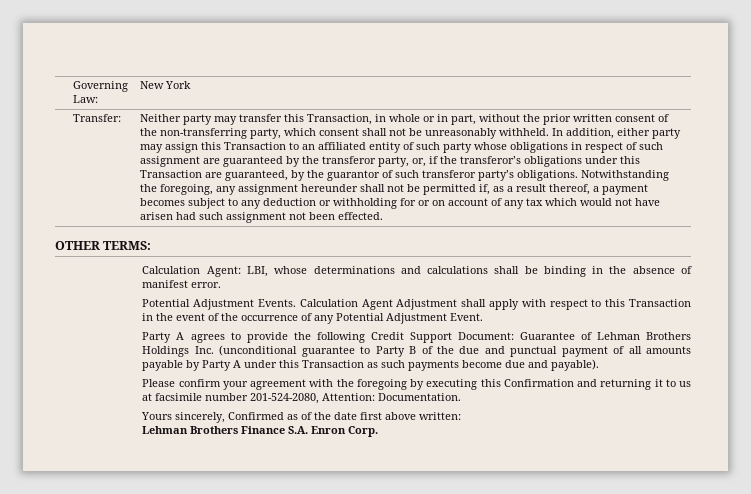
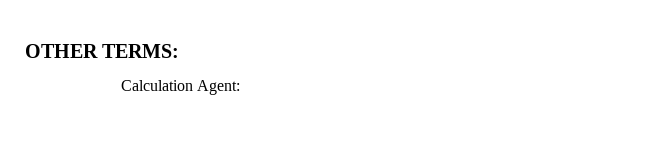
- Governing Law: | New York
- Transfer: | Neither party may transfer this Transaction, in whole or in part, without the prior written consent of the non-transferring party, which consent shall not be unreasonably withheld. In addition, either party may assign this Transaction to an affiliated entity of such party whose obligations in respect of such assignment are guaranteed by the transferor party, or, if the transferor’s obligations under this Transaction are guaranteed, by the guarantor of such transferor party’s obligations. Notwithstanding the foregoing, any assignment hereunder shall not be permitted if, as a result thereof, a payment becomes subject to any deduction or withholding for or on account of any tax which would not have arisen had such assignment not been effected.
  OTHER TERMS:
- Calculation Agent: LBI, whose determinations and calculations shall be binding in the absence of manifest error.
- Potential Adjustment Events. Calculation Agent Adjustment shall apply with respect to this Transaction in the event of the occurrence of any Potential Adjustment Event.
- Party A agrees to provide the following Credit Support Document: Guarantee of Lehman Brothers Holdings Inc. (unconditional guarantee to Party B of the due and punctual payment of all amounts payable by Party A under this Transaction as such payments become due and payable).
- Please confirm your agreement with the foregoing by executing this Confirmation and returning it to us at facsimile number 201-524-2080, Attention: Documentation.
- Yours sincerely, Confirmed as of the date first above written:
- Lehman Brothers Finance S.A. Enron Corp.
+ Calculation Agent:

